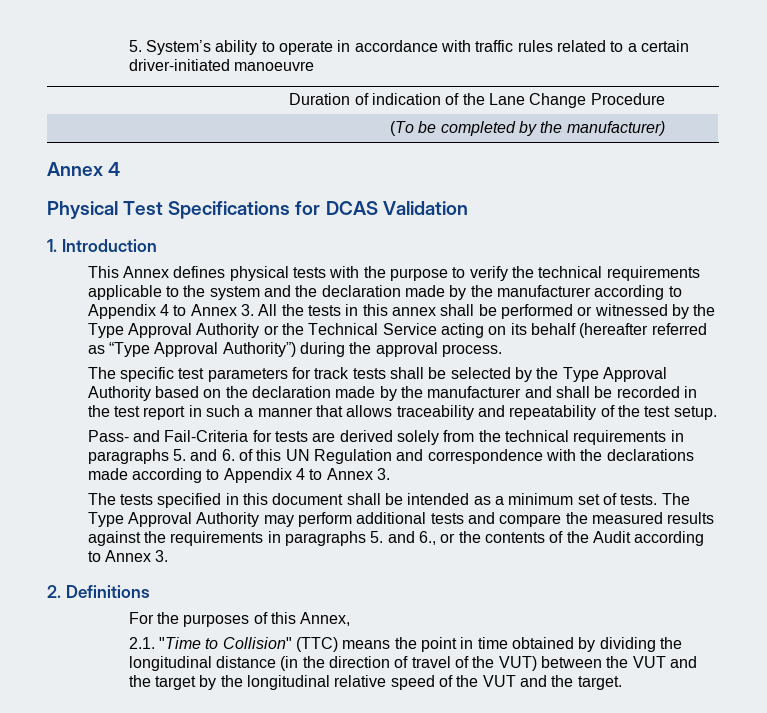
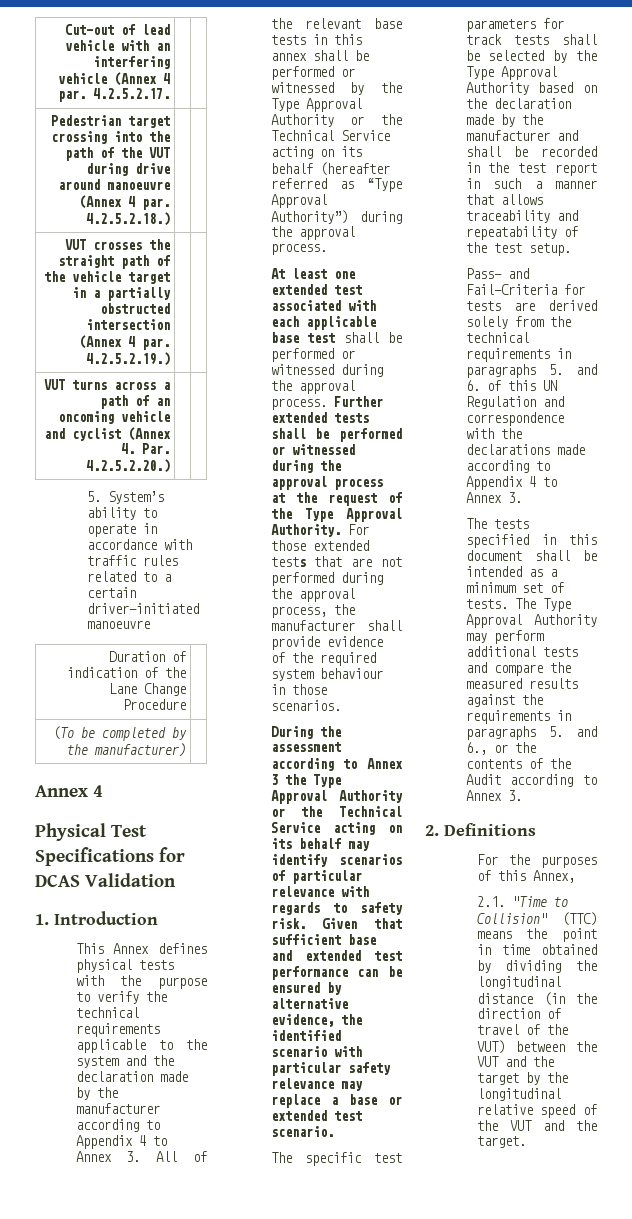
+ Cut-out of lead vehicle with an interfering vehicle (Annex 4 par. 4.2.5.2.17. | |
+ Pedestrian target crossing into the path of the VUT during drive around manoeuvre (Annex 4 par. 4.2.5.2.18.) | |
+ VUT crosses the straight path of the vehicle target in a partially obstructed intersection (Annex 4 par. 4.2.5.2.19.) | |
+ VUT turns across a path of an oncoming vehicle and cyclist (Annex 4. Par. 4.2.5.2.20.) | |
- This Annex defines physical tests with the purpose to verify the technical requirements applicable to the system and the declaration made by the manufacturer according to Appendix 4 to Annex 3. All the tests in this annex shall be performed or witnessed by the Type Approval Authority or the Technical Service acting on its behalf (hereafter referred as “Type Approval Authority”) during the approval process.
+ This Annex defines physical tests with the purpose to verify the technical requirements applicable to the system and the declaration made by the manufacturer according to Appendix 4 to Annex 3. All of the relevant base tests in this annex shall be performed or witnessed by the Type Approval Authority or the Technical Service acting on its behalf (hereafter referred as “Type Approval Authority”) during the approval process.
+ At least one extended test associated with each applicable base test shall be performed or witnessed during the approval process. Further extended tests shall be performed or witnessed during the approval process at the request of the Type Approval Authority. For those extended tests that are not performed during the approval process, the manufacturer shall provide evidence of the required system behaviour in those scenarios.
+ During the assessment according to Annex 3 the Type Approval Authority or the Technical Service acting on its behalf may identify scenarios of particular relevance with regards to safety risk. Given that sufficient base and extended test performance can be ensured by alternative evidence, the identified scenario with particular safety relevance may replace a base or extended test scenario.

